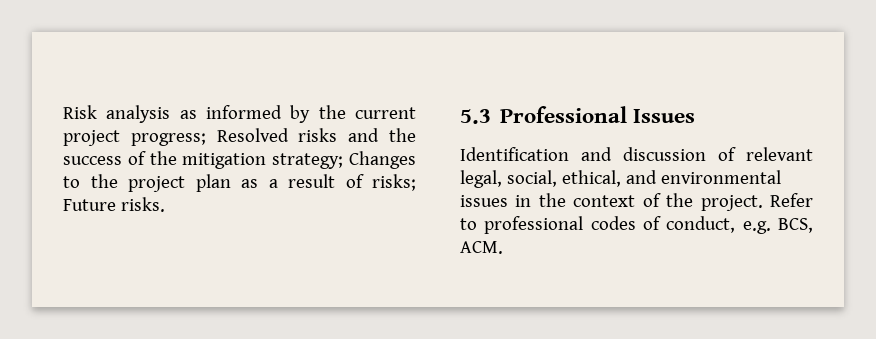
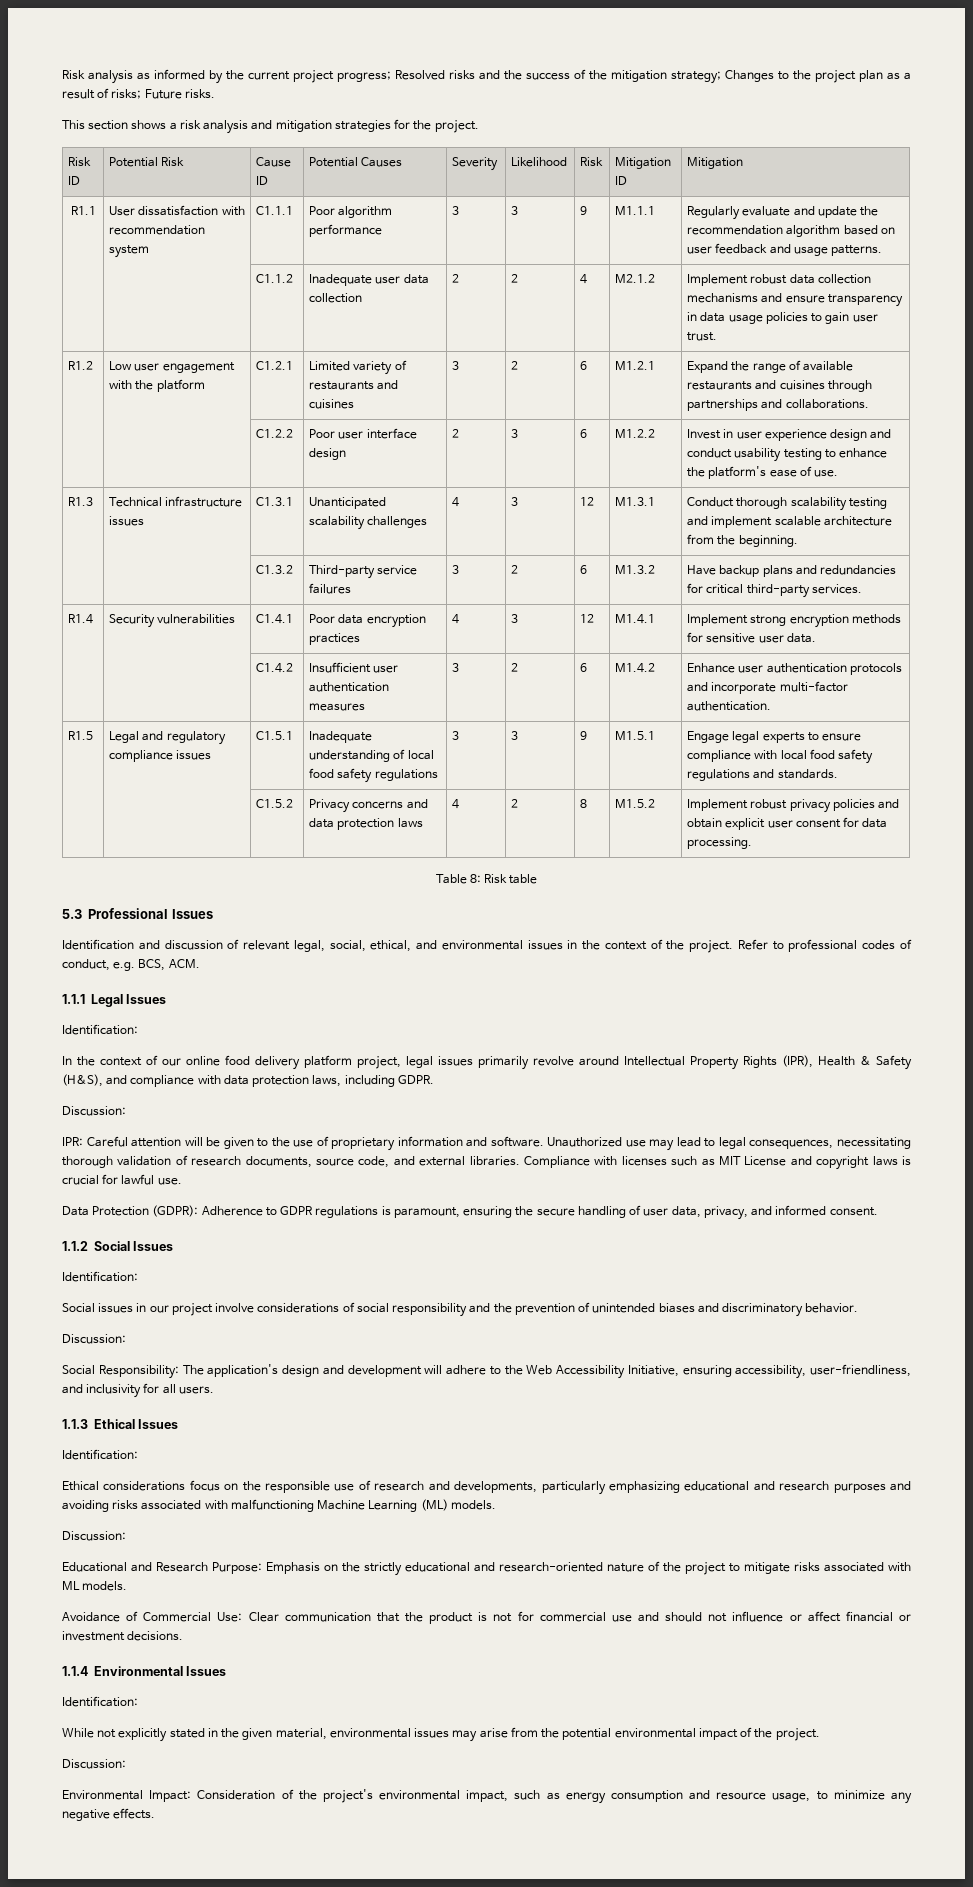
+ This section shows a risk analysis and mitigation strategies for the project.
+ Risk ID | Potential Risk | Cause ID | Potential Causes | Severity | Likelihood | Risk | Mitigation ID | Mitigation
+ R1.1 | User dissatisfaction with recommendation system | C1.1.1 | Poor algorithm performance | 3 | 3 | 9 | M1.1.1 | Regularly evaluate and update the recommendation algorithm based on user feedback and usage patterns.
+ | | C1.1.2 | Inadequate user data collection | 2 | 2 | 4 | M2.1.2 | Implement robust data collection mechanisms and ensure transparency in data usage policies to gain user trust.
+ R1.2 | Low user engagement with the platform | C1.2.1 | Limited variety of restaurants and cuisines | 3 | 2 | 6 | M1.2.1 | Expand the range of available restaurants and cuisines through partnerships and collaborations.
+ | | C1.2.2 | Poor user interface design | 2 | 3 | 6 | M1.2.2 | Invest in user experience design and conduct usability testing to enhance the platform's ease of use.
+ R1.3 | Technical infrastructure issues | C1.3.1 | Unanticipated scalability challenges | 4 | 3 | 12 | M1.3.1 | Conduct thorough scalability testing and implement scalable architecture from the beginning.
+ | | C1.3.2 | Third-party service failures | 3 | 2 | 6 | M1.3.2 | Have backup plans and redundancies for critical third-party services.
+ R1.4 | Security vulnerabilities | C1.4.1 | Poor data encryption practices | 4 | 3 | 12 | M1.4.1 | Implement strong encryption methods for sensitive user data.
+ | | C1.4.2 | Insufficient user authentication measures | 3 | 2 | 6 | M1.4.2 | Enhance user authentication protocols and incorporate multi-factor authentication.
+ R1.5 | Legal and regulatory compliance issues | C1.5.1 | Inadequate understanding of local food safety regulations | 3 | 3 | 9 | M1.5.1 | Engage legal experts to ensure compliance with local food safety regulations and standards.
+ | | C1.5.2 | Privacy concerns and data protection laws | 4 | 2 | 8 | M1.5.2 | Implement robust privacy policies and obtain explicit user consent for data processing.
+ Table 8: Risk table
+ 1.1.1 Legal Issues
+ Identification:
+ In the context of our online food delivery platform project, legal issues primarily revolve around Intellectual Property Rights (IPR), Health & Safety (H&S), and compliance with data protection laws, including GDPR.
+ Discussion:
+ IPR: Careful attention will be given to the use of proprietary information and software. Unauthorized use may lead to legal consequences, necessitating thorough validation of research documents, source code, and external libraries. Compliance with licenses such as MIT License and copyright laws is crucial for lawful use.
+ Data Protection (GDPR): Adherence to GDPR regulations is paramount, ensuring the secure handling of user data, privacy, and informed consent.
+ 1.1.2 Social Issues
+ Identification:
+ Social issues in our project involve considerations of social responsibility and the prevention of unintended biases and discriminatory behavior.
+ Discussion:
+ Social Responsibility: The application's design and development will adhere to the Web Accessibility Initiative, ensuring accessibility, user-friendliness, and inclusivity for all users.
+ 1.1.3 Ethical Issues
+ Identification:
+ Ethical considerations focus on the responsible use of research and developments, particularly emphasizing educational and research purposes and avoiding risks associated with malfunctioning Machine Learning (ML) models.
+ Discussion:
+ Educational and Research Purpose: Emphasis on the strictly educational and research-oriented nature of the project to mitigate risks associated with ML models.
+ Avoidance of Commercial Use: Clear communication that the product is not for commercial use and should not influence or affect financial or investment decisions.
+ 1.1.4 Environmental Issues
+ Identification:
+ While not explicitly stated in the given material, environmental issues may arise from the potential environmental impact of the project.
+ Discussion:
+ Environmental Impact: Consideration of the project's environmental impact, such as energy consumption and resource usage, to minimize any negative effects.

